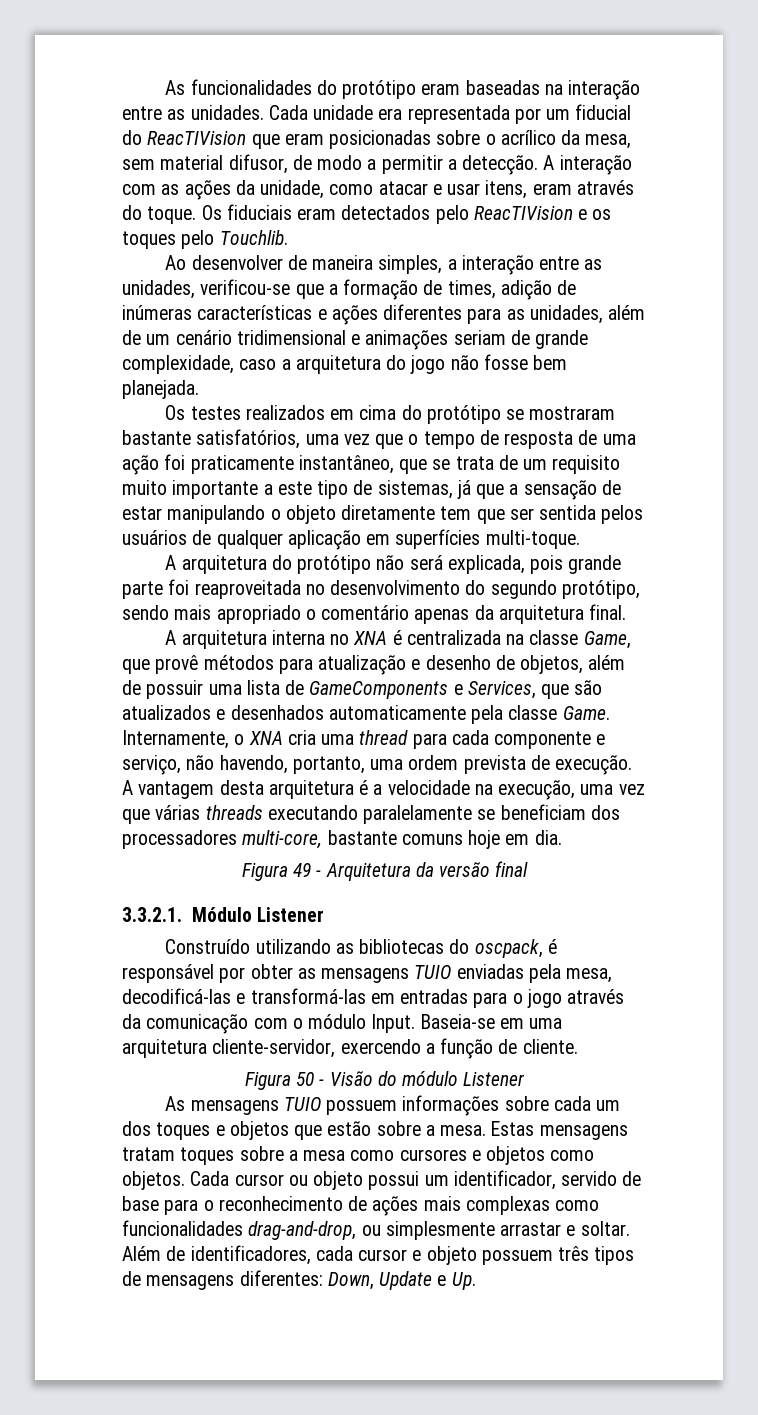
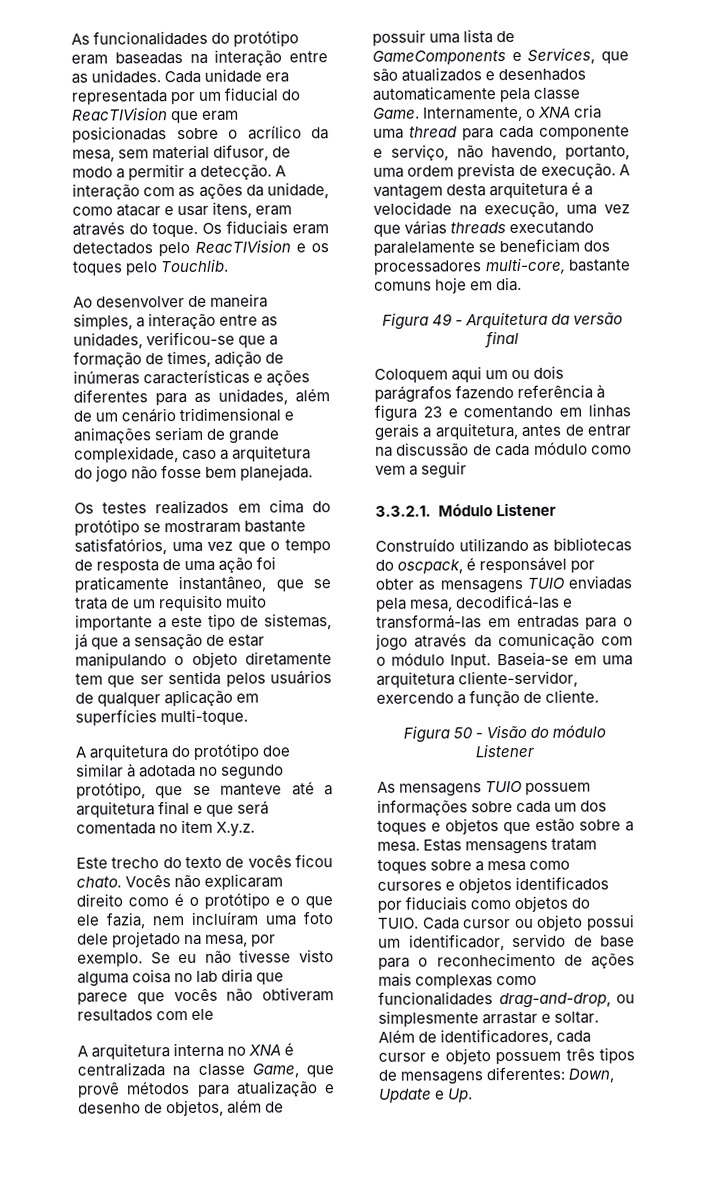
- A arquitetura do protótipo não será explicada, pois grande parte foi reaproveitada no desenvolvimento do segundo protótipo, sendo mais apropriado o comentário apenas da arquitetura final.
+ A arquitetura do protótipo doe similar à adotada no segundo protótipo, que se manteve até a arquitetura final e que será comentada no item X.y.z.
+ Este trecho do texto de vocês ficou chato. Vocês não explicaram direito como é o protótipo e o que ele fazia, nem incluíram uma foto dele projetado na mesa, por exemplo. Se eu não tivesse visto alguma coisa no lab diria que parece que vocês não obtiveram resultados com ele
+ Coloquem aqui um ou dois parágrafos fazendo referência à figura 23 e comentando em linhas gerais a arquitetura, antes de entrar na discussão de cada módulo como vem a seguir
- Estas mensagens tratam toques sobre a mesa como cursores e objetos como objetos.
+ Estas mensagens tratam toques sobre a mesa como cursores e objetos identificados por fiduciais como objetos do TUIO.

